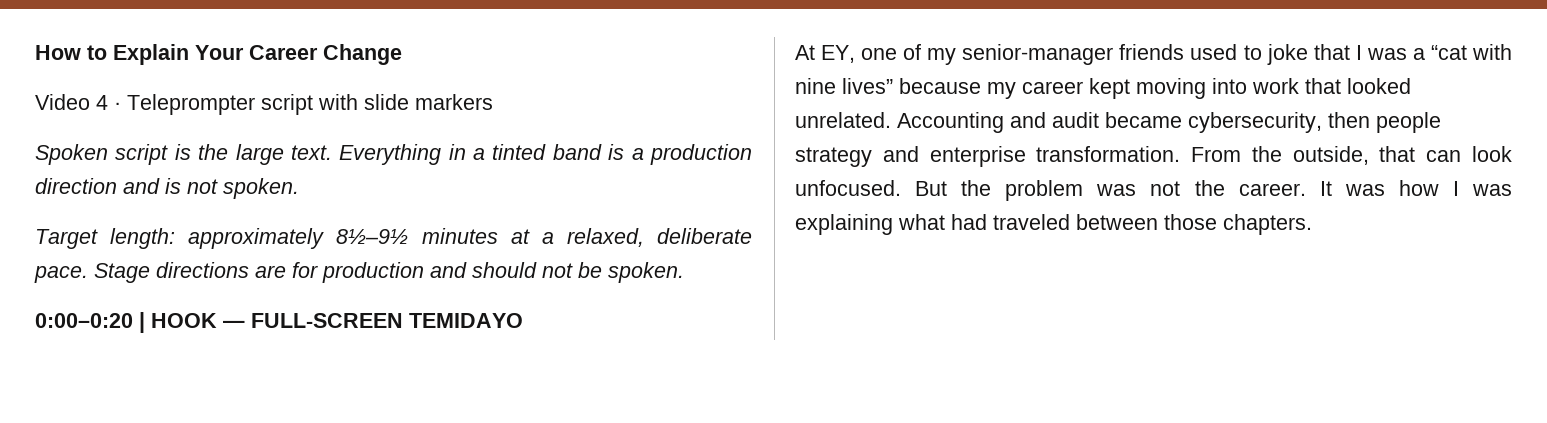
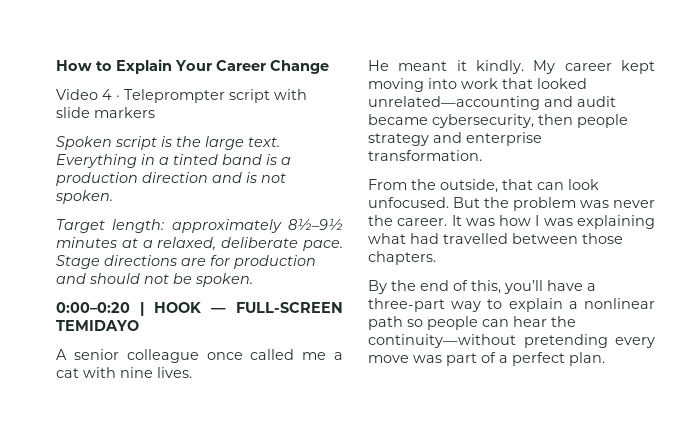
- At EY, one of my senior-manager friends used to joke that I was a “cat with nine lives” because my career kept moving into work that looked unrelated. Accounting and audit became cybersecurity, then people strategy and enterprise transformation. From the outside, that can look unfocused.
+ A senior colleague once called me a cat with nine lives.
+ He meant it kindly. My career kept moving into work that looked unrelated—accounting and audit became cybersecurity, then people strategy and enterprise transformation.
+ From the outside, that can look unfocused.
- But the problem was not the career.
+ But the problem was never the career.
- It was how I was explaining what had traveled between those chapters.
+ It was how I was explaining what had travelled between those chapters.
+ By the end of this, you’ll have a three-part way to explain a nonlinear path so people can hear the continuity—without pretending every move was part of a perfect plan.

